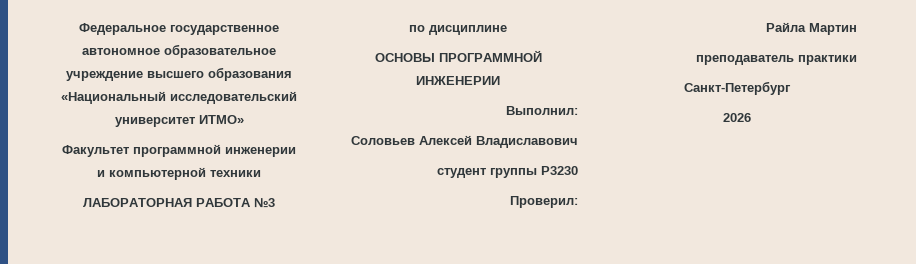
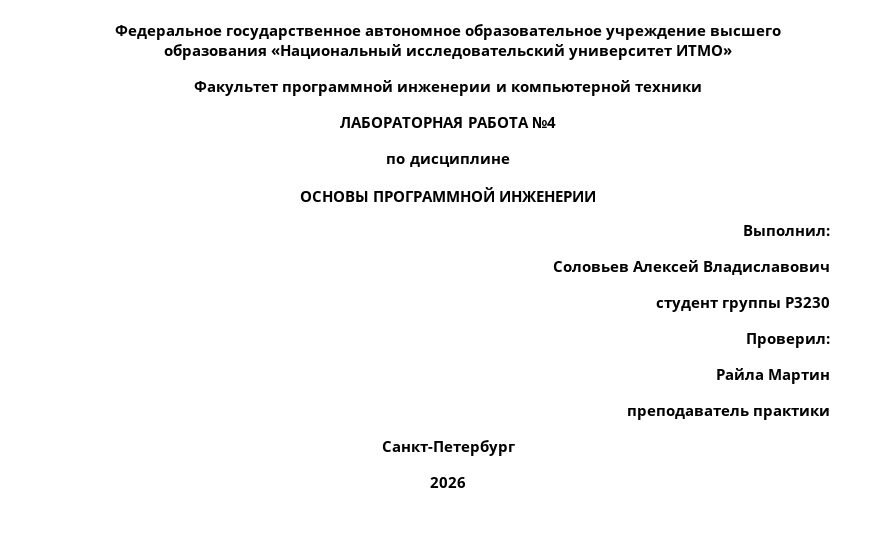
- ЛАБОРАТОРНАЯ РАБОТА №3
+ ЛАБОРАТОРНАЯ РАБОТА №4

